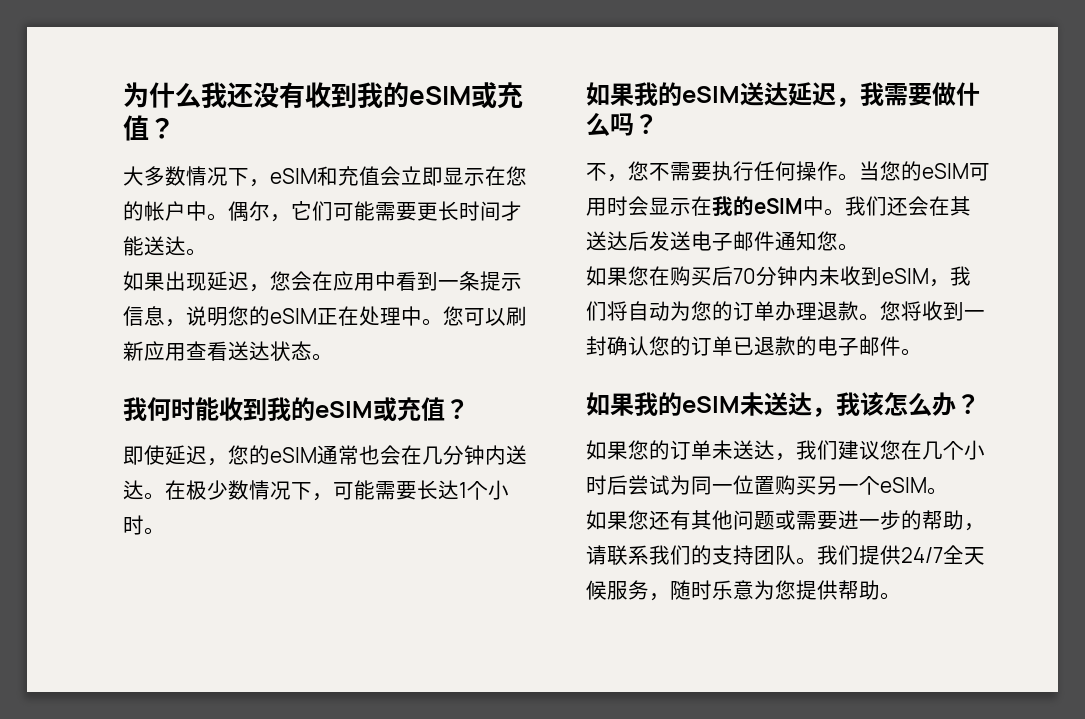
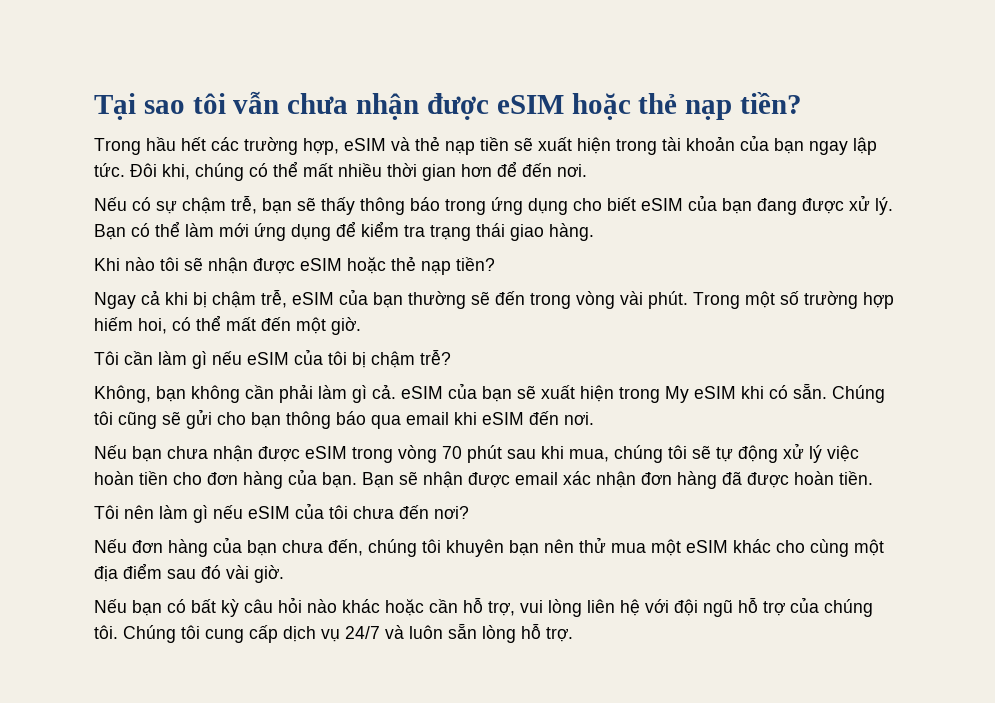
- 为什么我还没有收到我的eSIM或充值？
- 大多数情况下，eSIM和充值会立即显示在您的帐户中。偶尔，它们可能需要更长时间才能送达。
- 如果出现延迟，您会在应用中看到一条提示信息，说明您的eSIM正在处理中。您可以刷新应用查看送达状态。
- 我何时能收到我的eSIM或充值？
- 即使延迟，您的eSIM通常也会在几分钟内送达。在极少数情况下，可能需要长达1个小时。
- 如果我的eSIM送达延迟，我需要做什么吗？
- 不，您不需要执行任何操作。当您的eSIM可用时会显示在我的eSIM中。我们还会在其送达后发送电子邮件通知您。
- 如果您在购买后70分钟内未收到eSIM，我们将自动为您的订单办理退款。您将收到一封确认您的订单已退款的电子邮件。
- 如果我的eSIM未送达，我该怎么办？
- 如果您的订单未送达，我们建议您在几个小时后尝试为同一位置购买另一个eSIM。
- 如果您还有其他问题或需要进一步的帮助，请联系我们的支持团队。我们提供24/7全天候服务，随时乐意为您提供帮助。
+ Tại sao tôi vẫn chưa nhận được eSIM hoặc thẻ nạp tiền?
+ Trong hầu hết các trường hợp, eSIM và thẻ nạp tiền sẽ xuất hiện trong tài khoản của bạn ngay lập tức. Đôi khi, chúng có thể mất nhiều thời gian hơn để đến nơi.
+ Nếu có sự chậm trễ, bạn sẽ thấy thông báo trong ứng dụng cho biết eSIM của bạn đang được xử lý. Bạn có thể làm mới ứng dụng để kiểm tra trạng thái giao hàng.
+ Khi nào tôi sẽ nhận được eSIM hoặc thẻ nạp tiền?
+ Ngay cả khi bị chậm trễ, eSIM của bạn thường sẽ đến trong vòng vài phút. Trong một số trường hợp hiếm hoi, có thể mất đến một giờ.
+ Tôi cần làm gì nếu eSIM của tôi bị chậm trễ?
+ Không, bạn không cần phải làm gì cả. eSIM của bạn sẽ xuất hiện trong My eSIM khi có sẵn. Chúng tôi cũng sẽ gửi cho bạn thông báo qua email khi eSIM đến nơi.
+ Nếu bạn chưa nhận được eSIM trong vòng 70 phút sau khi mua, chúng tôi sẽ tự động xử lý việc hoàn tiền cho đơn hàng của bạn. Bạn sẽ nhận được email xác nhận đơn hàng đã được hoàn tiền.
+ Tôi nên làm gì nếu eSIM của tôi chưa đến nơi?
+ Nếu đơn hàng của bạn chưa đến, chúng tôi khuyên bạn nên thử mua một eSIM khác cho cùng một địa điểm sau đó vài giờ.
+ Nếu bạn có bất kỳ câu hỏi nào khác hoặc cần hỗ trợ, vui lòng liên hệ với đội ngũ hỗ trợ của chúng tôi. Chúng tôi cung cấp dịch vụ 24/7 và luôn sẵn lòng hỗ trợ.

